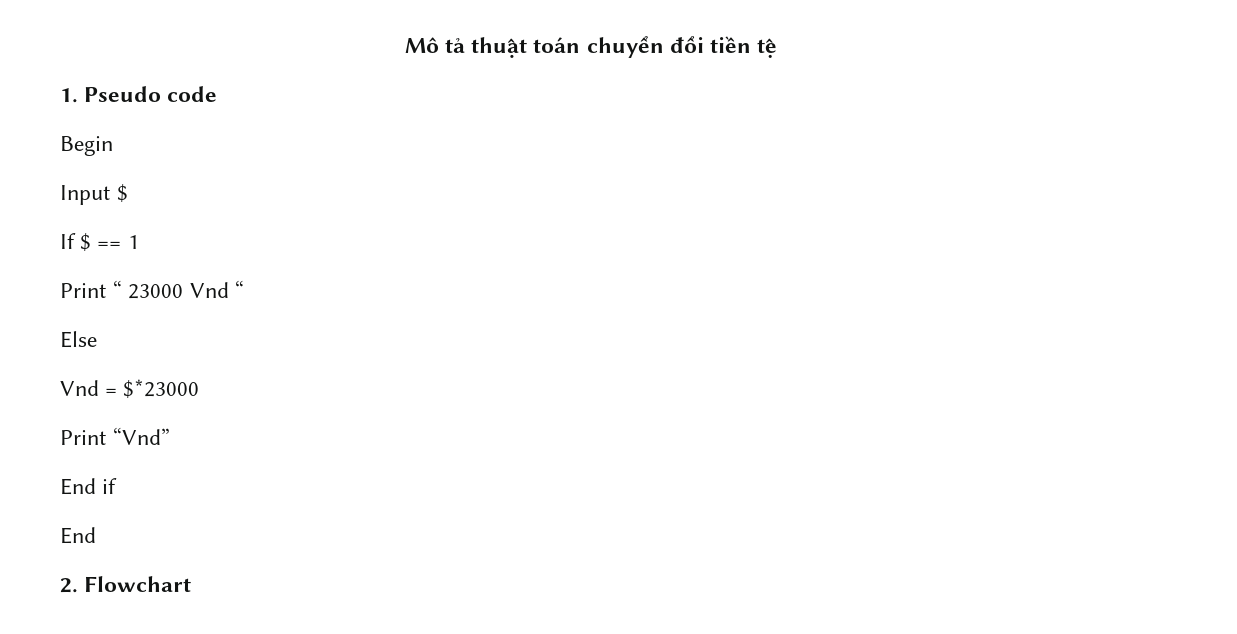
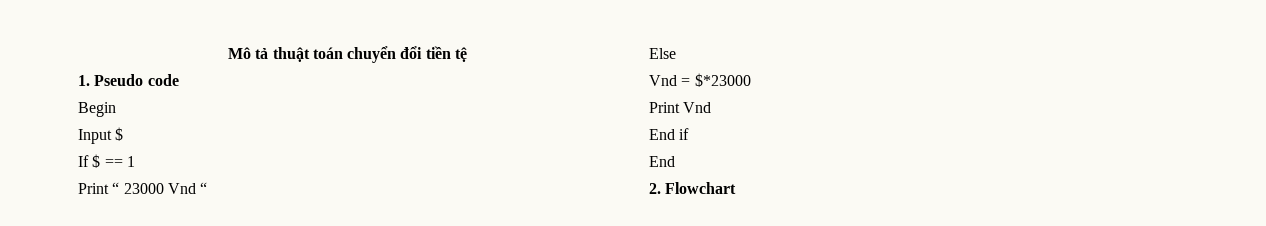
- Print “Vnd”
+ Print Vnd

